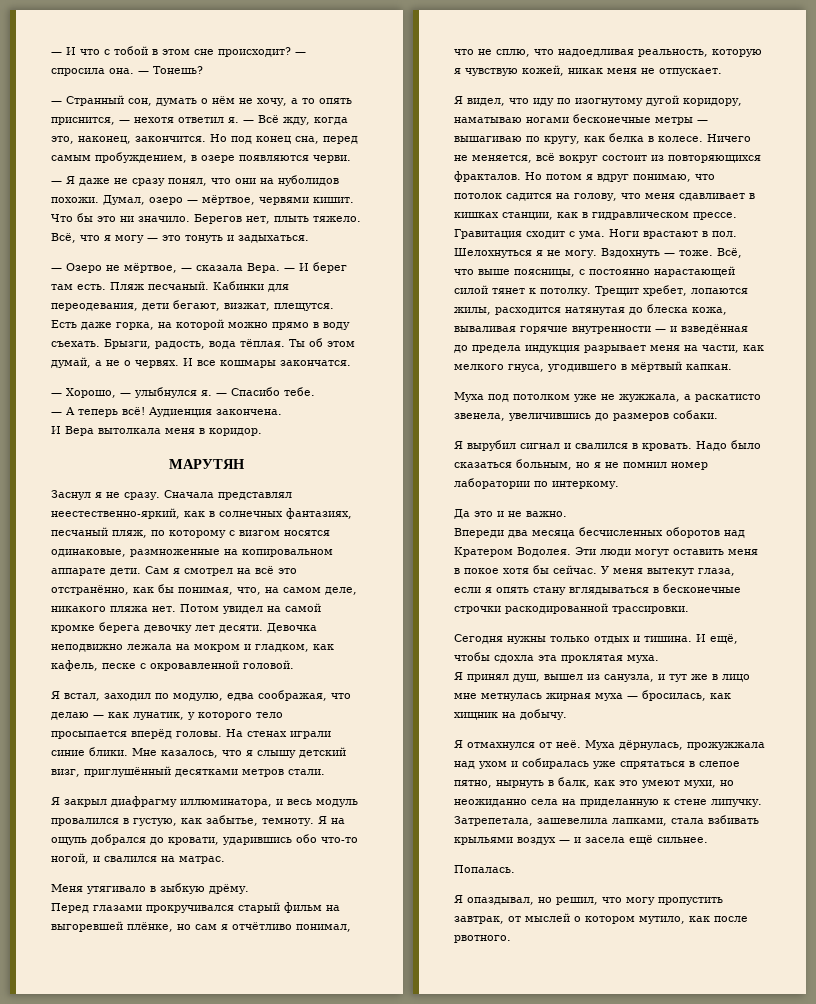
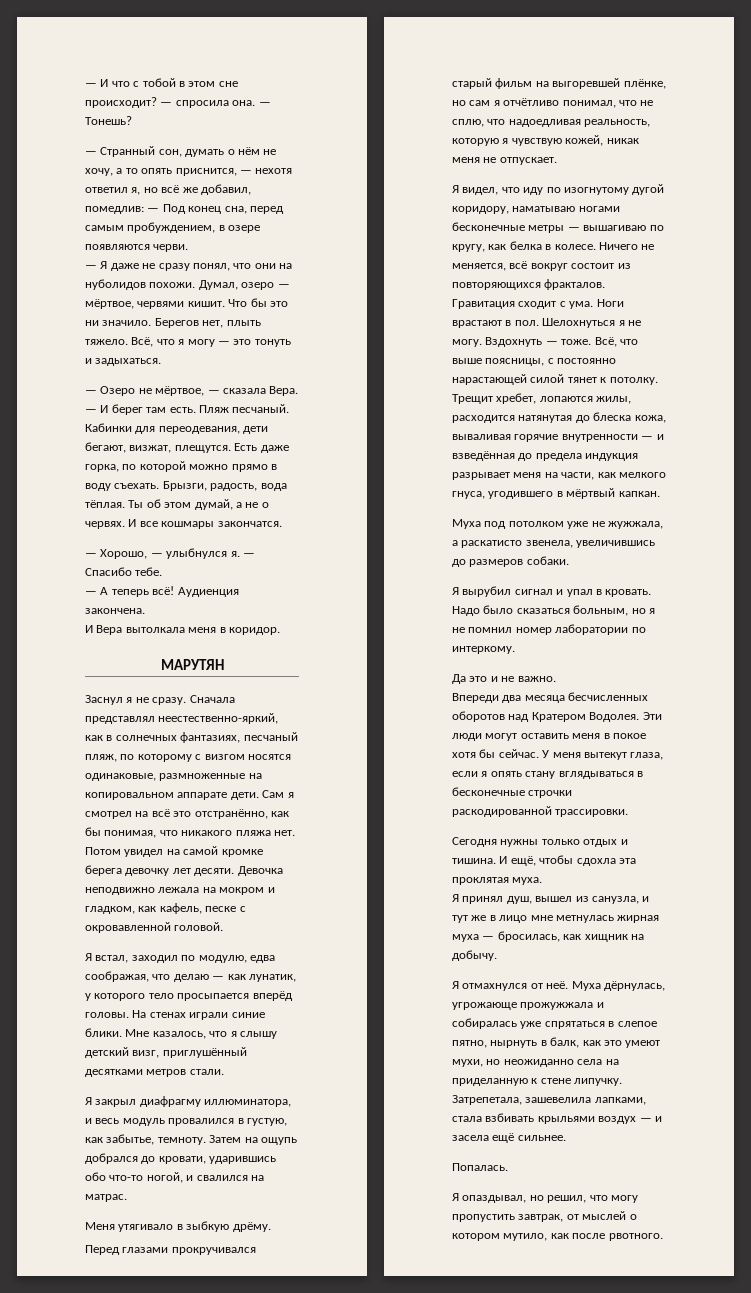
- — Странный сон, думать о нём не хочу, а то опять приснится, — нехотя ответил я. — Всё жду, когда это, наконец, закончится. Но под конец сна, перед самым пробуждением, в озере появляются черви.
+ — Странный сон, думать о нём не хочу, а то опять приснится, — нехотя ответил я, но всё же добавил, помедлив: — Под конец сна, перед самым пробуждением, в озере появляются черви.
- Есть даже горка, на которой можно прямо в воду съехать.
+ Есть даже горка, по которой можно прямо в воду съехать.
- Сам я смотрел на всё это отстранённо, как бы понимая, что, на самом деле, никакого пляжа нет.
+ Сам я смотрел на всё это отстранённо, как бы понимая, что никакого пляжа нет.
- Я на ощупь добрался до кровати, ударившись обо что-то ногой, и свалился на матрас.
+ Затем на ощупь добрался до кровати, ударившись обо что-то ногой, и свалился на матрас.
- Но потом я вдруг понимаю, что потолок садится на голову, что меня сдавливает в кишках станции, как в гидравлическом прессе.
- Я вырубил сигнал и свалился в кровать.
+ Я вырубил сигнал и упал в кровать.
- Муха дёрнулась, прожужжала над ухом и собиралась уже спрятаться в слепое пятно, нырнуть в балк, как это умеют мухи, но неожиданно села на приделанную к стене липучку.
+ Муха дёрнулась, угрожающе прожужжала и собиралась уже спрятаться в слепое пятно, нырнуть в балк, как это умеют мухи, но неожиданно села на приделанную к стене липучку.

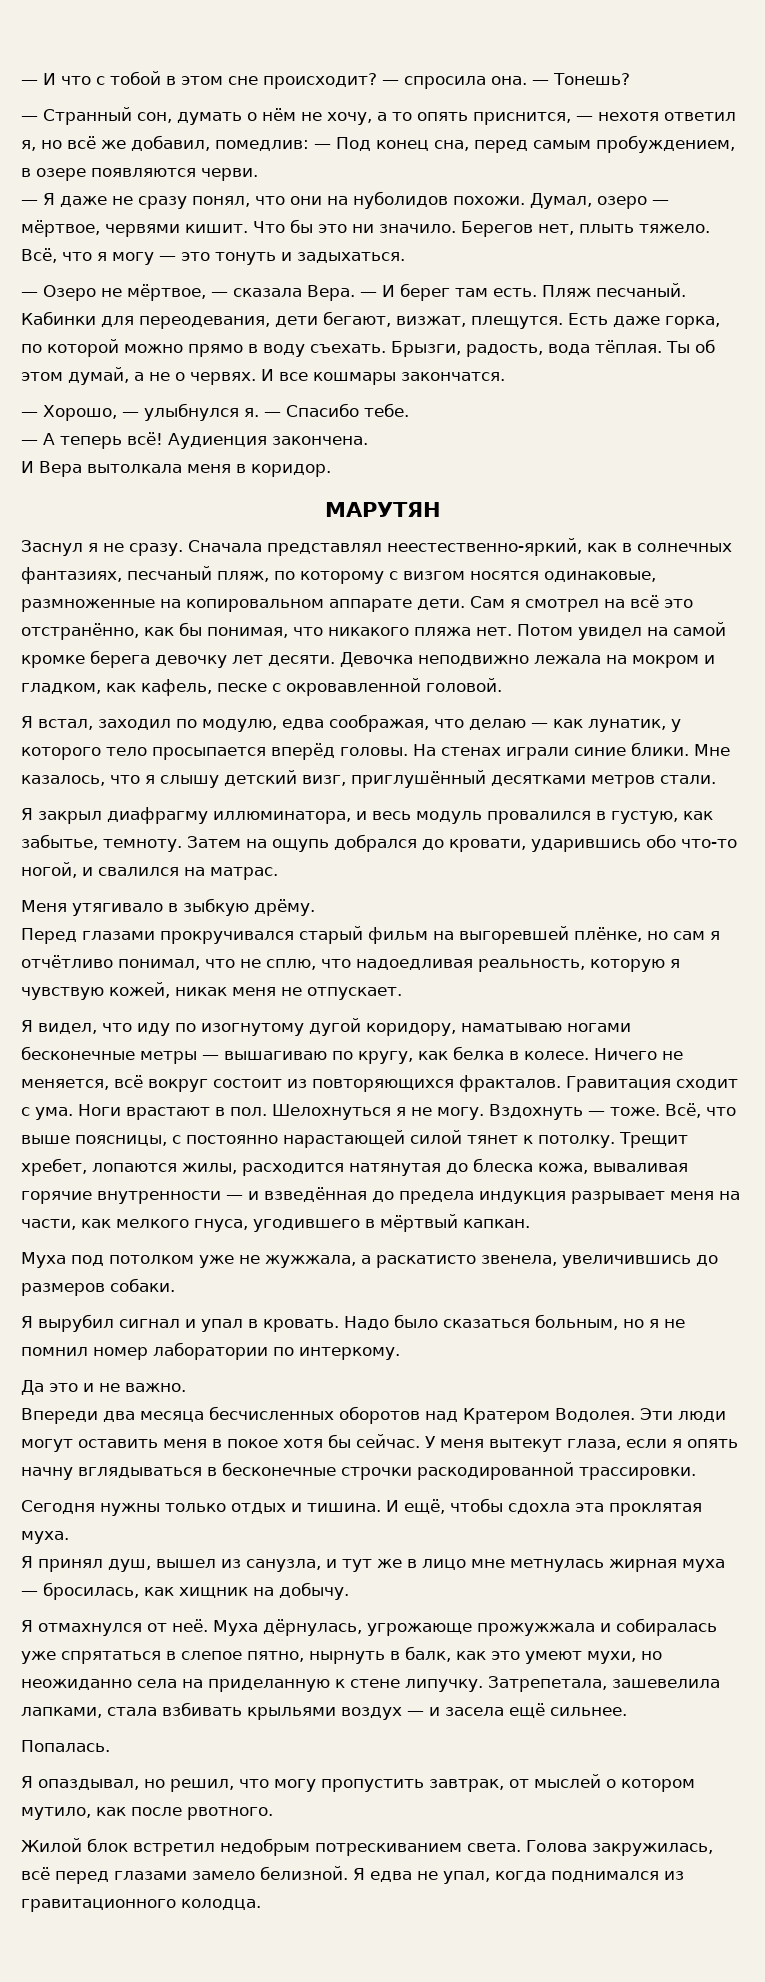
- У меня вытекут глаза, если я опять стану вглядываться в бесконечные строчки раскодированной трассировки.
+ У меня вытекут глаза, если я опять начну вглядываться в бесконечные строчки раскодированной трассировки.
+ Жилой блок встретил недобрым потрескиванием света. Голова закружилась, всё перед глазами замело белизной. Я едва не упал, когда поднимался из гравитационного колодца.

